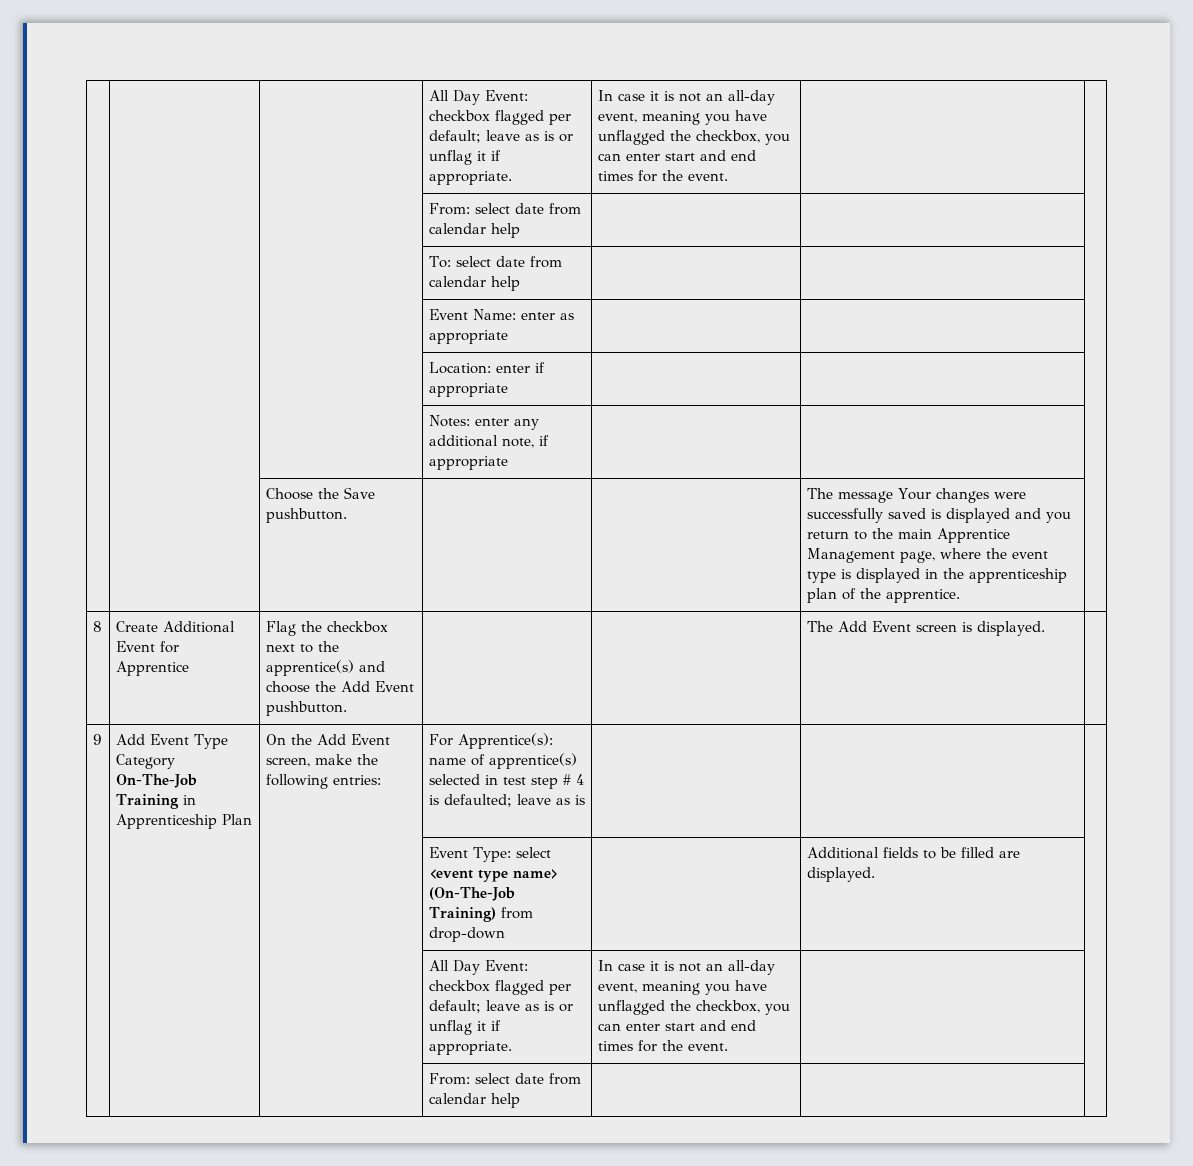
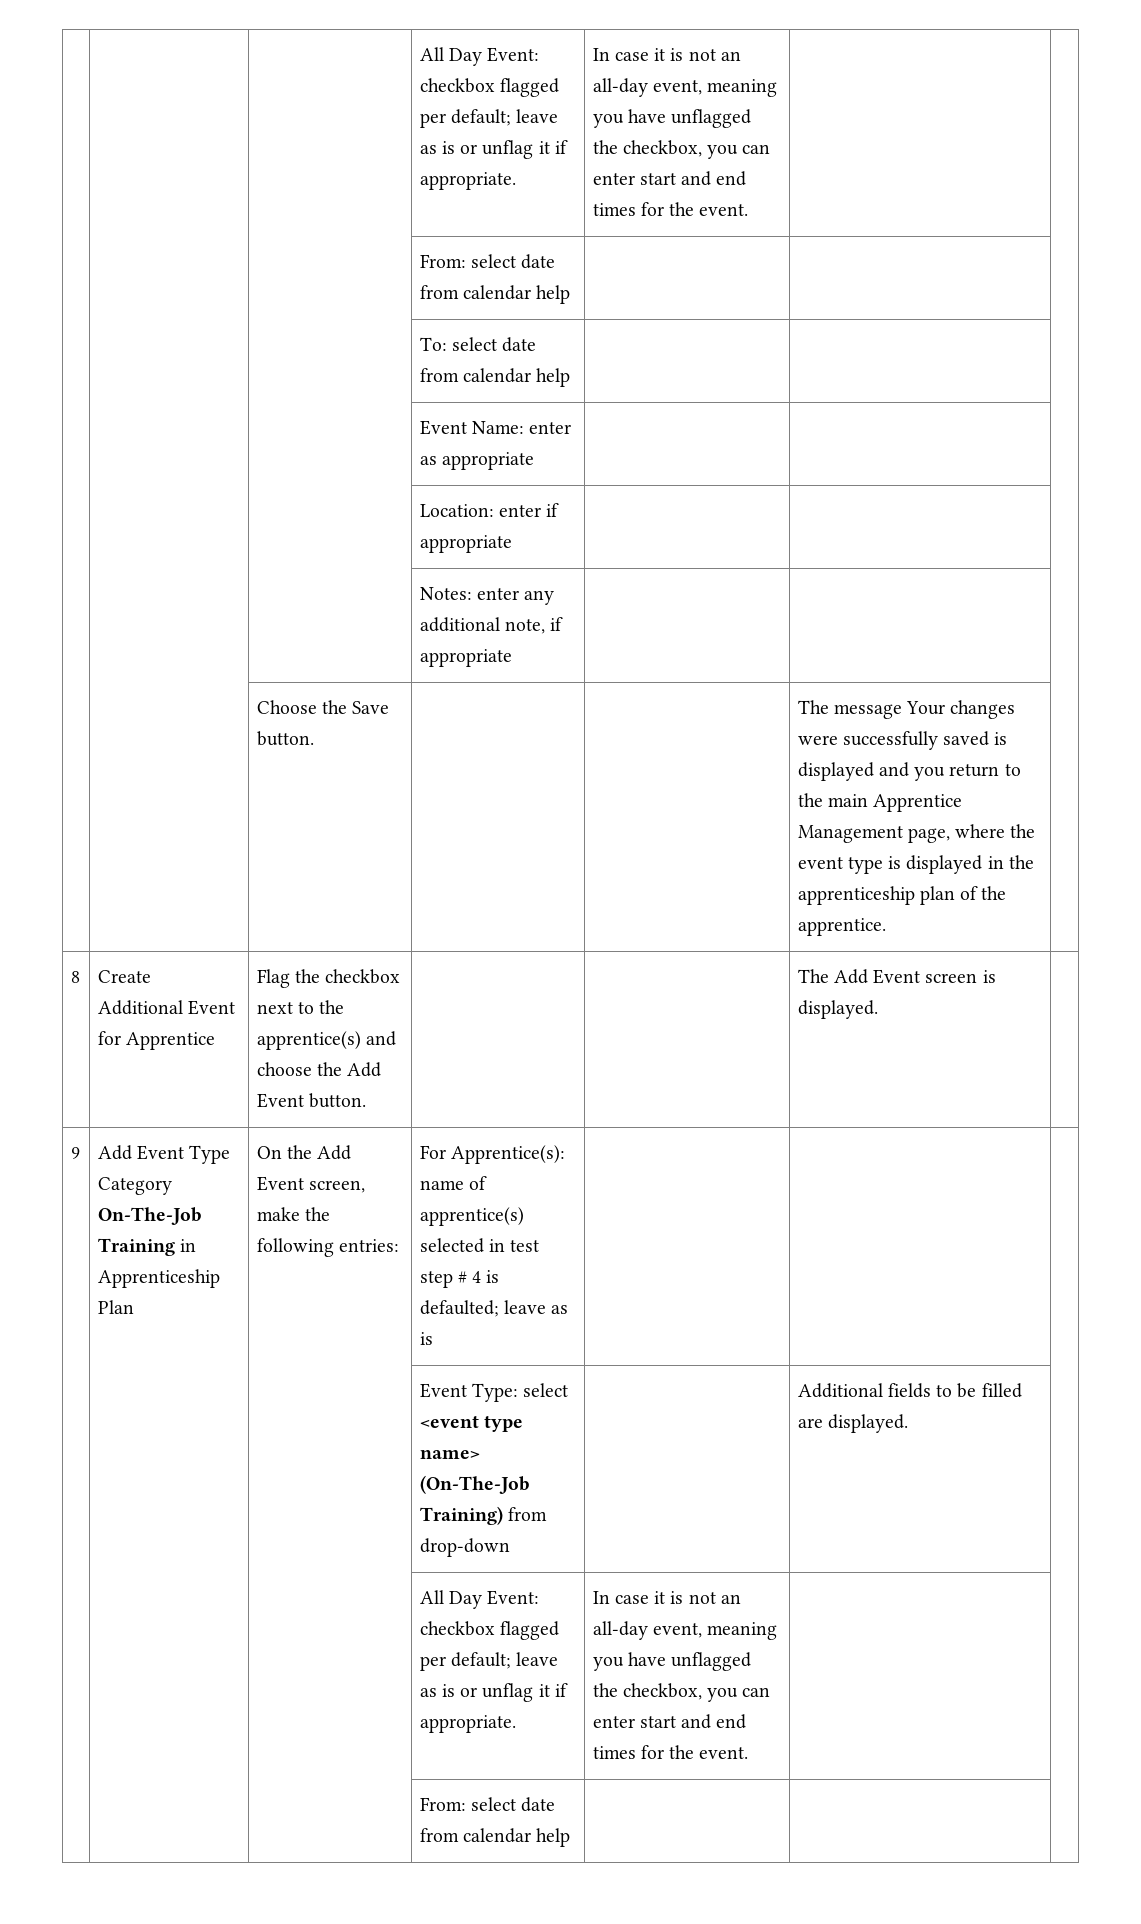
- | | Choose the Save pushbutton. | | | The message Your changes were successfully saved is displayed and you return to the main Apprentice Management page, where the event type is displayed in the apprenticeship plan of the apprentice. |
+ | | Choose the Save button. | | | The message Your changes were successfully saved is displayed and you return to the main Apprentice Management page, where the event type is displayed in the apprenticeship plan of the apprentice. |
- 8 | Create Additional Event for Apprentice | Flag the checkbox next to the apprentice(s) and choose the Add Event pushbutton. | | | The Add Event screen is displayed. |
+ 8 | Create Additional Event for Apprentice | Flag the checkbox next to the apprentice(s) and choose the Add Event button. | | | The Add Event screen is displayed. |

